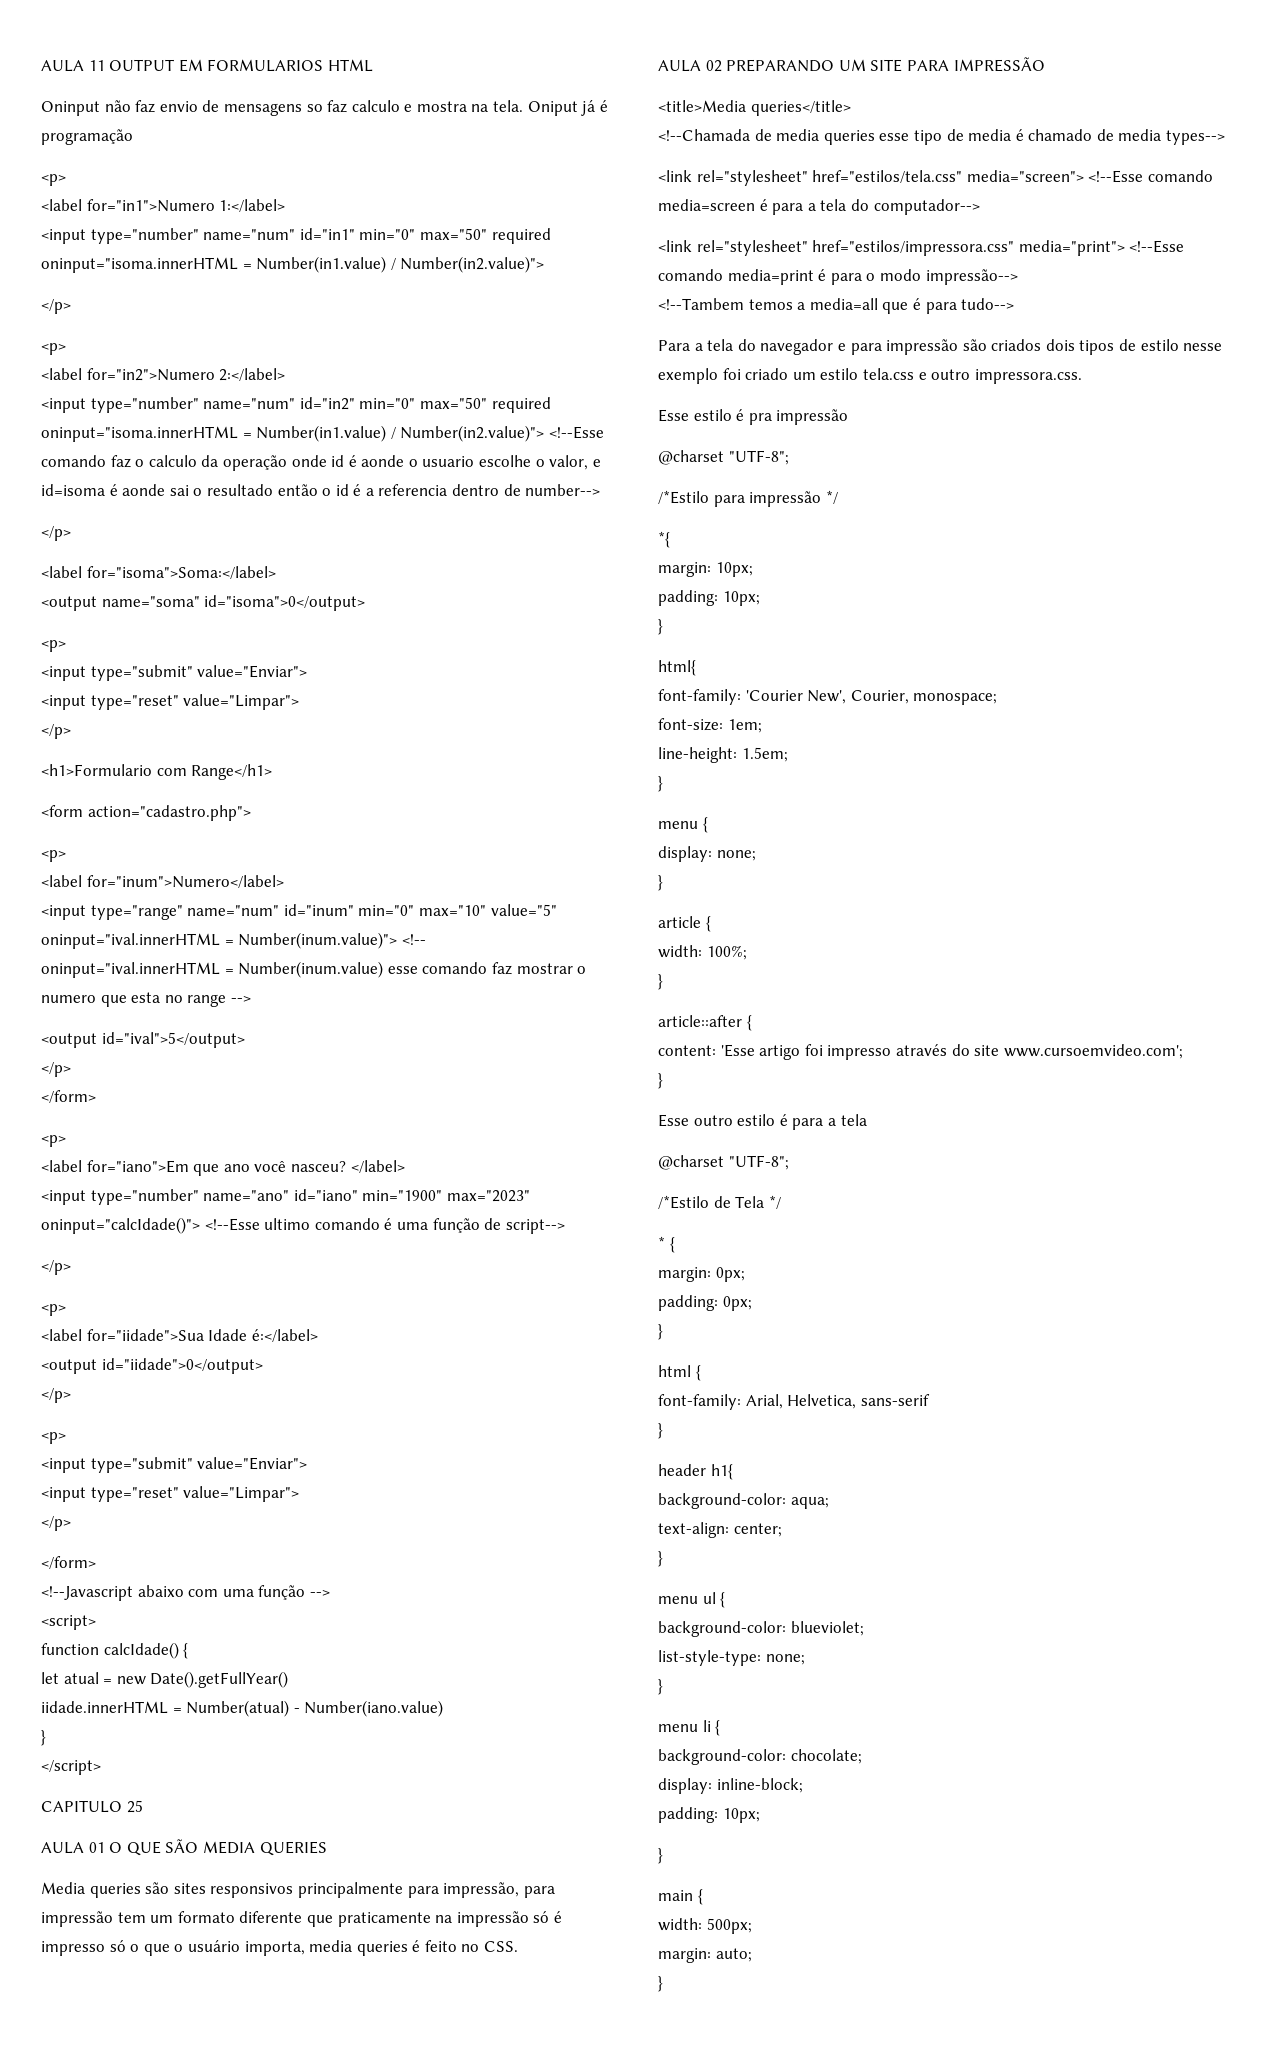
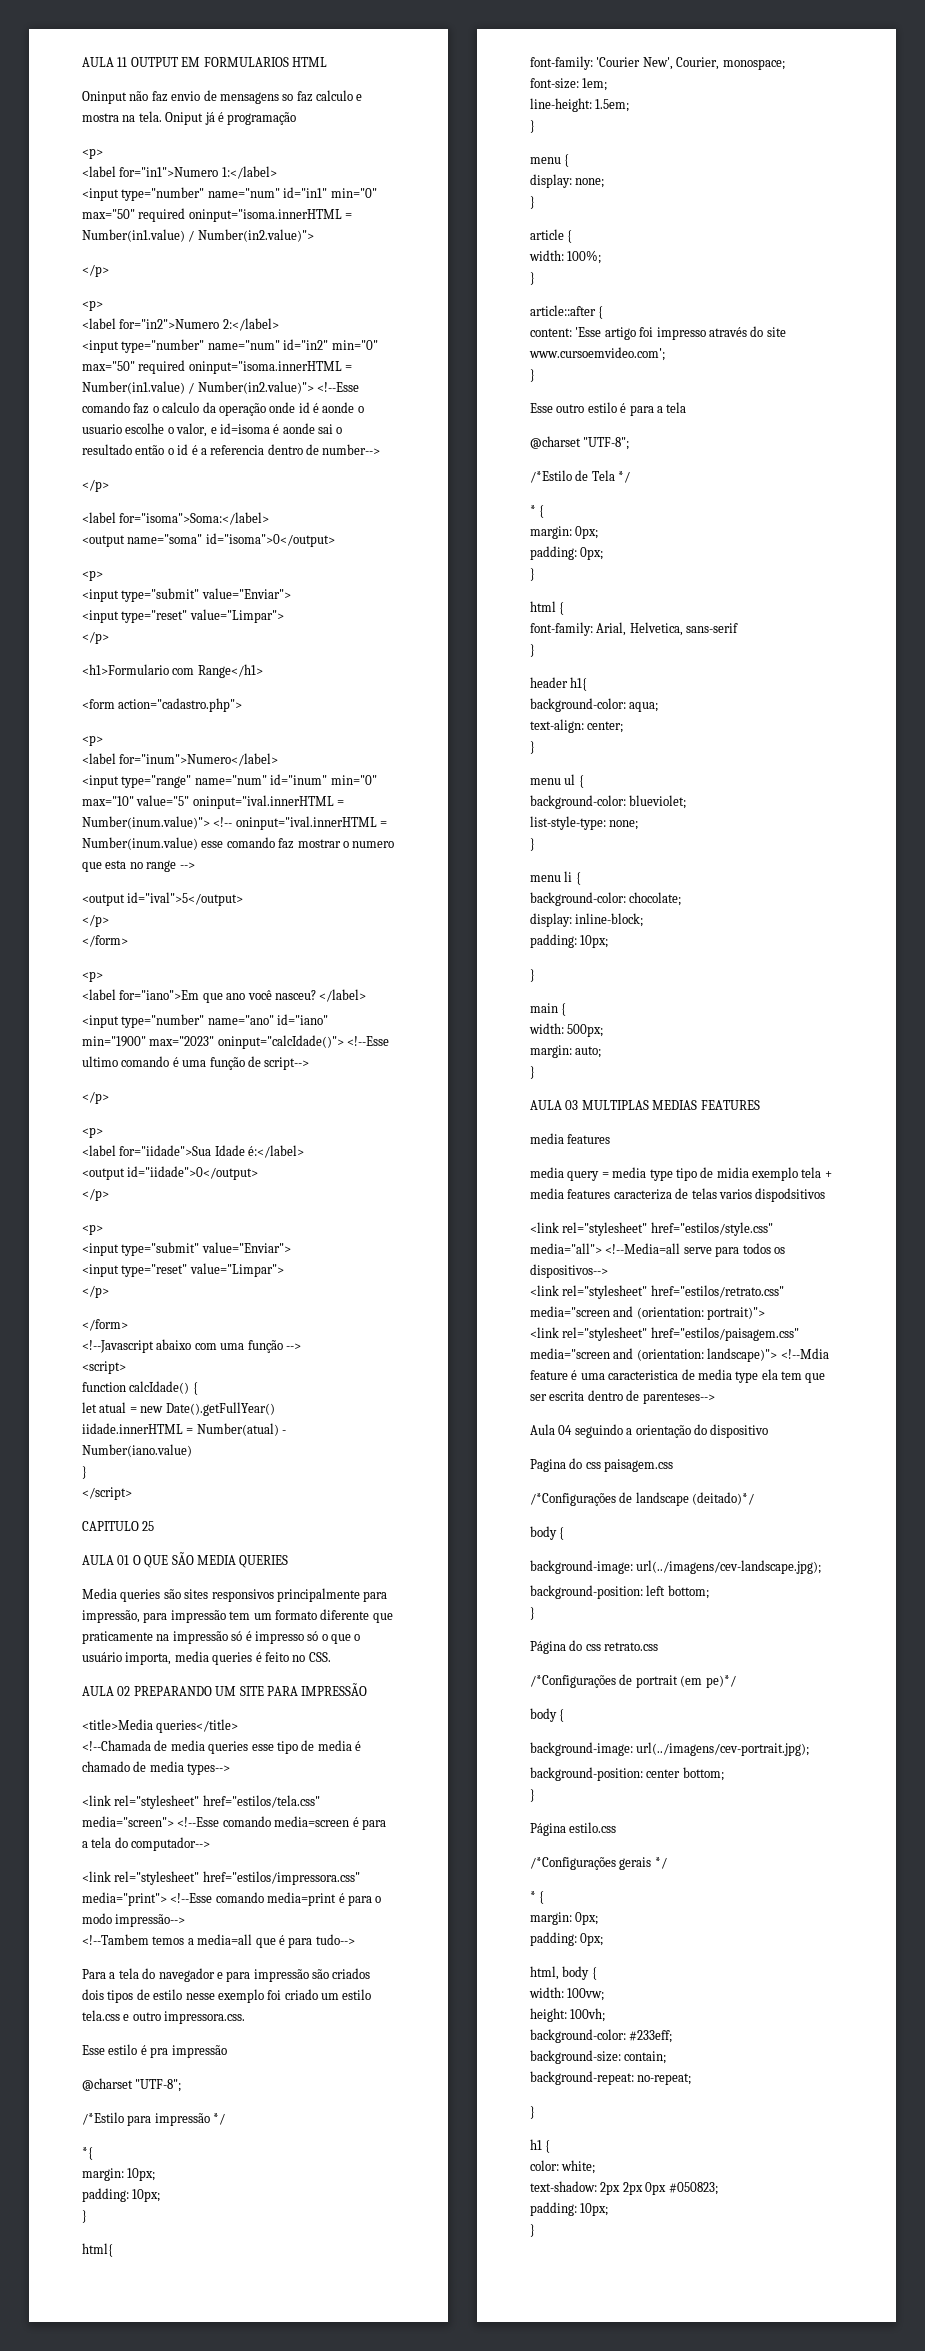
+ AULA 03 MULTIPLAS MEDIAS FEATURES
+ media features
+ media query = media type tipo de midia exemplo tela + media features caracteriza de telas varios dispodsitivos
+ <link rel="stylesheet" href="estilos/style.css" media="all"> <!--Media=all serve para todos os dispositivos-->
+ <link rel="stylesheet" href="estilos/retrato.css" media="screen and (orientation: portrait)">
+ <link rel="stylesheet" href="estilos/paisagem.css" media="screen and (orientation: landscape)"> <!--Mdia feature é uma caracteristica de media type ela tem que ser escrita dentro de parenteses-->
+ Aula 04 seguindo a orientação do dispositivo
+ Pagina do css paisagem.css
+ /*Configurações de landscape (deitado)*/
+ body {
+ background-image: url(../imagens/cev-landscape.jpg);
+ background-position: left bottom;
+ }
+ Página do css retrato.css
+ /*Configurações de portrait (em pe)*/
+ body {
+ background-image: url(../imagens/cev-portrait.jpg);
+ background-position: center bottom;
+ }
+ Página estilo.css
+ /*Configurações gerais */
+ * {
+ margin: 0px;
+ padding: 0px;
+ html, body {
+ width: 100vw;
+ height: 100vh;
+ background-color: #233eff;
+ background-size: contain;
+ background-repeat: no-repeat;
+ }
+ h1 {
+ color: white;
+ text-shadow: 2px 2px 0px #050823;
+ padding: 10px;
+ }

